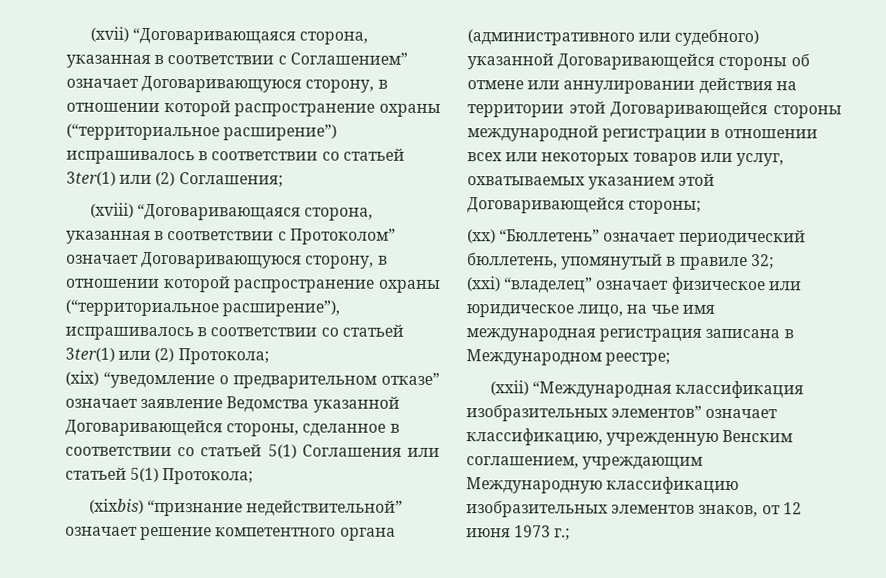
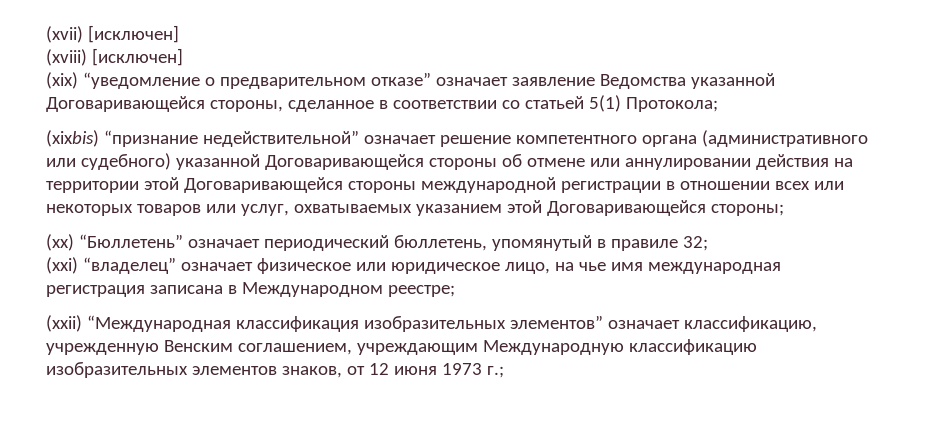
- (xvii) “Договаривающаяся сторона, указанная в соответствии с Соглашением” означает Договаривающуюся сторону, в отношении которой распространение охраны (“территориальное расширение”) испрашивалось в соответствии со статьей 3ter(1) или (2) Соглашения;
- (xviii) “Договаривающаяся сторона, указанная в соответствии с Протоколом” означает Договаривающуюся сторону, в отношении которой распространение охраны (“территориальное расширение”), испрашивалось в соответствии со статьей 3ter(1) или (2) Протокола;
+ (xvii) [исключен]
+ (xviii) [исключен]
- (xix) “уведомление о предварительном отказе” означает заявление Ведомства указанной Договаривающейся стороны, сделанное в соответствии со статьей 5(1) Соглашения или статьей 5(1) Протокола;
+ (xix) “уведомление о предварительном отказе” означает заявление Ведомства указанной Договаривающейся стороны, сделанное в соответствии со статьей 5(1) Протокола;

